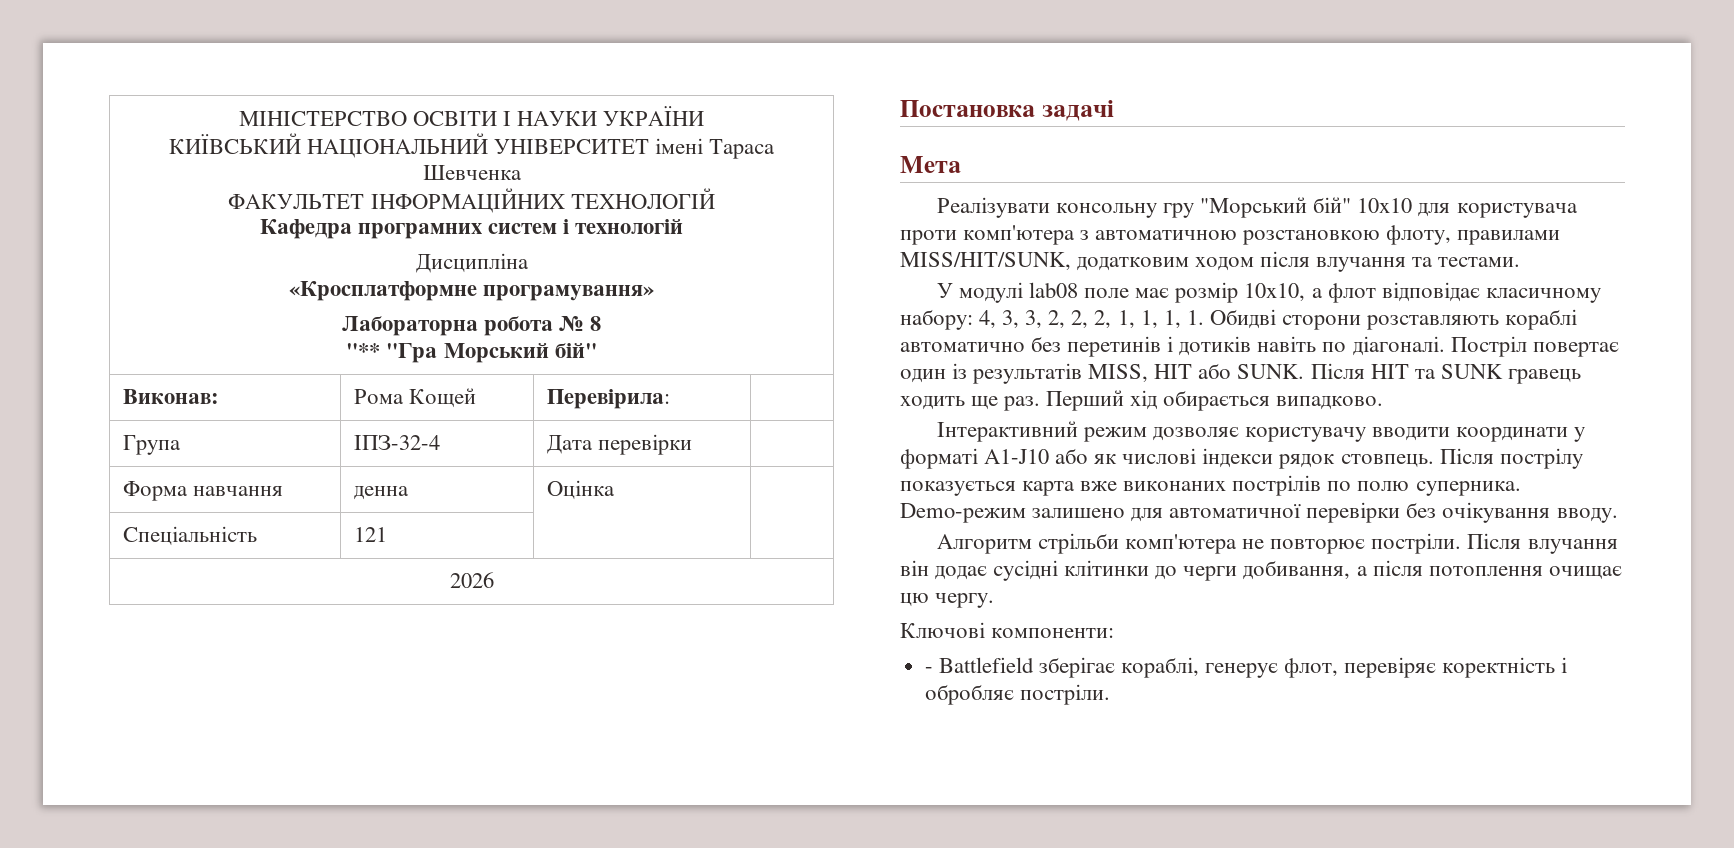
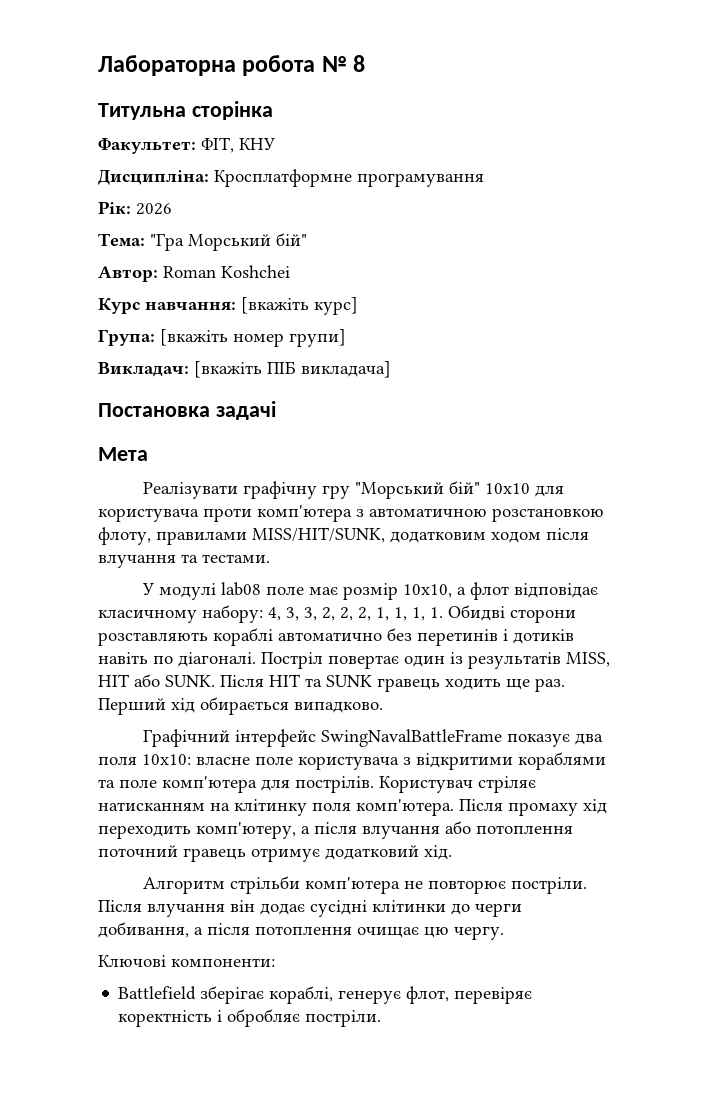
- МІНІСТЕРСТВО ОСВІТИ І НАУКИ УКРАЇНИ
- КИЇВСЬКИЙ НАЦІОНАЛЬНИЙ УНІВЕРСИТЕТ імені Тараса Шевченка
- ФАКУЛЬТЕТ ІНФОРМАЦІЙНИХ ТЕХНОЛОГІЙ
- Кафедра програмних систем і технологій
- Дисципліна
- «Кросплатформне програмування»
  Лабораторна робота № 8
- "** "Гра Морський бій"
- Виконав: | Рома Кощей | Перевірила: |
- Група | ІПЗ-32-4 | Дата перевірки |
- Форма навчання | денна | Оцінка |
- Спеціальність | 121 | |
- 2026
+ Титульна сторінка
+ Факультет: ФІТ, КНУ
+ Дисципліна: Кросплатформне програмування
+ Рік: 2026
+ Тема: "Гра Морський бій"
+ Автор: Roman Koshchei
+ Курс навчання: [вкажіть курс]
+ Група: [вкажіть номер групи]
+ Викладач: [вкажіть ПІБ викладача]
- Реалізувати консольну гру "Морський бій" 10x10 для користувача проти комп'ютера з автоматичною розстановкою флоту, правилами MISS/HIT/SUNK, додатковим ходом після влучання та тестами.
+ Реалізувати графічну гру "Морський бій" 10x10 для користувача проти комп'ютера з автоматичною розстановкою флоту, правилами MISS/HIT/SUNK, додатковим ходом після влучання та тестами.
- Інтерактивний режим дозволяє користувачу вводити координати у форматі A1-J10 або як числові індекси рядок стовпець. Після пострілу показується карта вже виконаних пострілів по полю суперника. Demo-режим залишено для автоматичної перевірки без очікування вводу.
+ Графічний інтерфейс SwingNavalBattleFrame показує два поля 10x10: власне поле користувача з відкритими кораблями та поле комп'ютера для пострілів. Користувач стріляє натисканням на клітинку поля комп'ютера. Після промаху хід переходить комп'ютеру, а після влучання або потоплення поточний гравець отримує додатковий хід.
- - Battlefield зберігає кораблі, генерує флот, перевіряє коректність і обробляє постріли.
+ Battlefield зберігає кораблі, генерує флот, перевіряє коректність і обробляє постріли.

